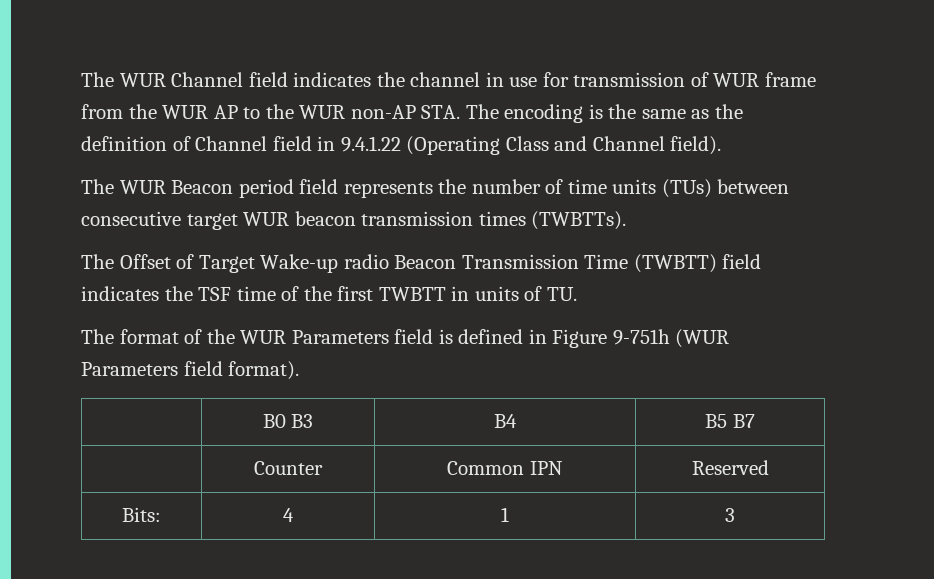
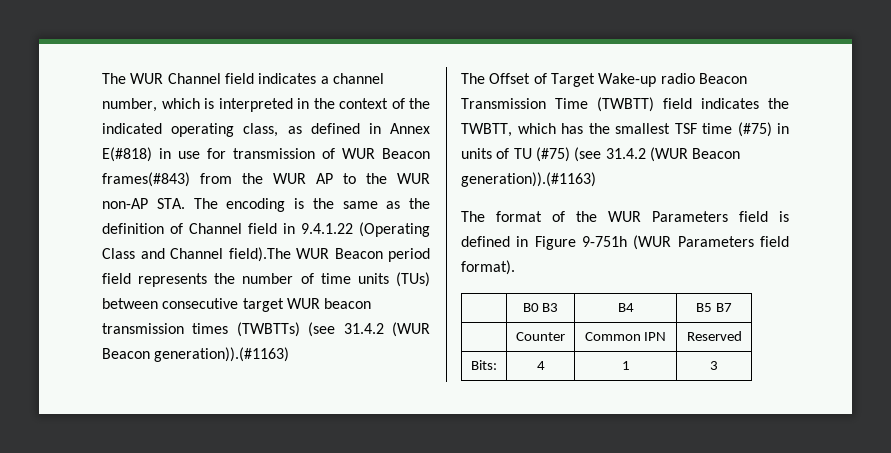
- The WUR Channel field indicates the channel in use for transmission of WUR frame from the WUR AP to the WUR non-AP STA. The encoding is the same as the definition of Channel field in 9.4.1.22 (Operating Class and Channel field).
- The WUR Beacon period field represents the number of time units (TUs) between consecutive target WUR beacon transmission times (TWBTTs).
+ The WUR Channel field indicates a channel number, which is interpreted in the context of the indicated operating class, as defined in Annex E(#818) in use for transmission of WUR Beacon frames(#843) from the WUR AP to the WUR non-AP STA. The encoding is the same as the definition of Channel field in 9.4.1.22 (Operating Class and Channel field).The WUR Beacon period field represents the number of time units (TUs) between consecutive target WUR beacon transmission times (TWBTTs) (see 31.4.2 (WUR Beacon generation)).(#1163)
- The Offset of Target Wake-up radio Beacon Transmission Time (TWBTT) field indicates the TSF time of the first TWBTT in units of TU.
+ The Offset of Target Wake-up radio Beacon Transmission Time (TWBTT) field indicates the TWBTT, which has the smallest TSF time (#75) in units of TU (#75) (see 31.4.2 (WUR Beacon generation)).(#1163)

